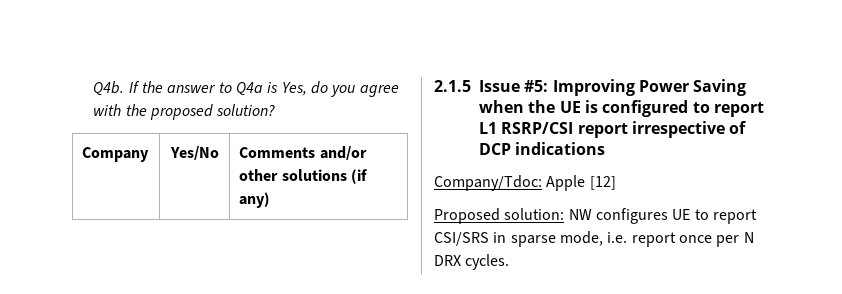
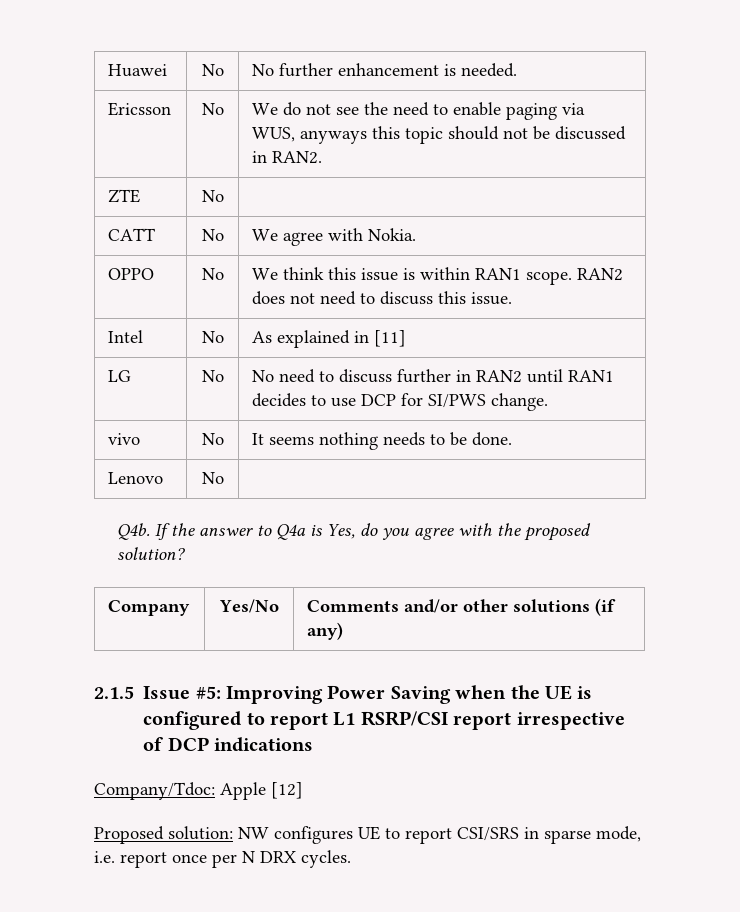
+ Huawei | No | No further enhancement is needed.
+ Ericsson | No | We do not see the need to enable paging via WUS, anyways this topic should not be discussed in RAN2.
+ ZTE | No |
+ CATT | No | We agree with Nokia.
+ OPPO | No | We think this issue is within RAN1 scope. RAN2 does not need to discuss this issue.
+ Intel | No | As explained in [11]
+ LG | No | No need to discuss further in RAN2 until RAN1 decides to use DCP for SI/PWS change.
+ vivo | No | It seems nothing needs to be done.
+ Lenovo | No |

